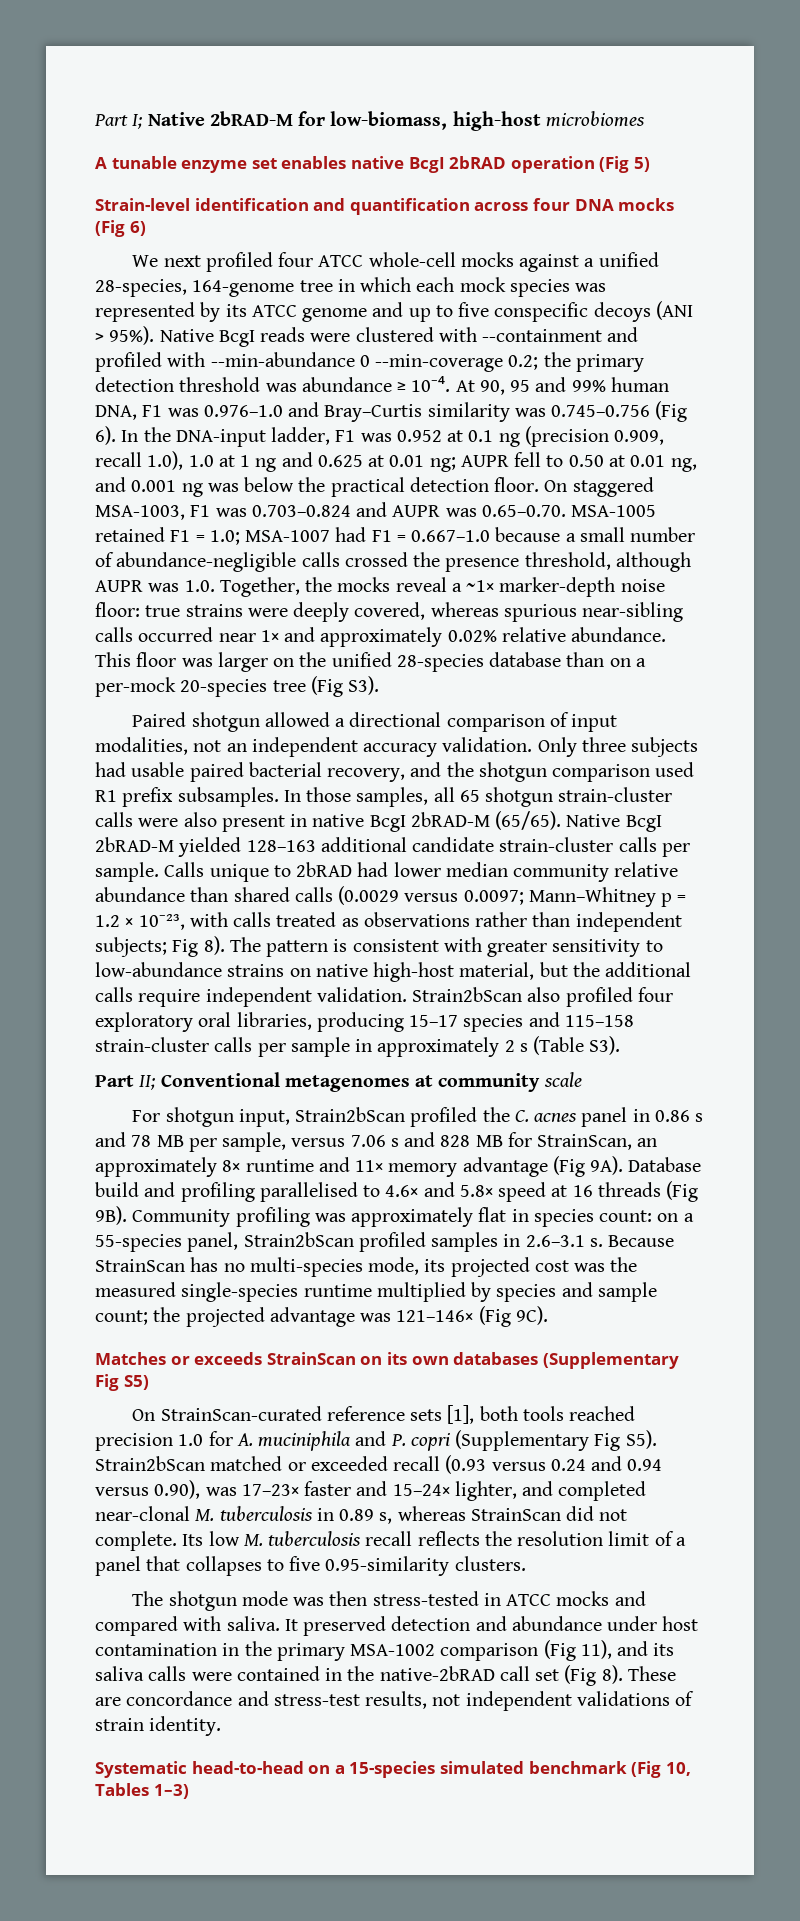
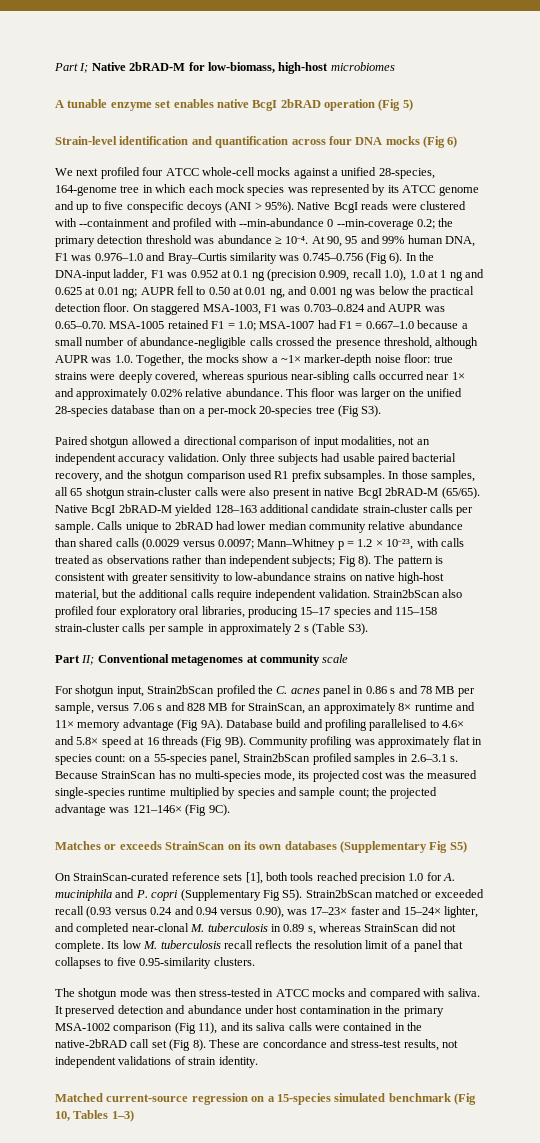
- On staggered MSA-1003, F1 was 0.703–0.824 and AUPR was 0.65–0.70. MSA-1005 retained F1 = 1.0; MSA-1007 had F1 = 0.667–1.0 because a small number of abundance-negligible calls crossed the presence threshold, although AUPR was 1.0. Together, the mocks reveal a ~1× marker-depth noise floor: true strains were deeply covered, whereas spurious near-sibling calls occurred near 1× and approximately 0.02% relative abundance.
+ On staggered MSA-1003, F1 was 0.703–0.824 and AUPR was 0.65–0.70. MSA-1005 retained F1 = 1.0; MSA-1007 had F1 = 0.667–1.0 because a small number of abundance-negligible calls crossed the presence threshold, although AUPR was 1.0. Together, the mocks show a ~1× marker-depth noise floor: true strains were deeply covered, whereas spurious near-sibling calls occurred near 1× and approximately 0.02% relative abundance.
- Systematic head-to-head on a 15-species simulated benchmark (Fig 10, Tables 1–3)
+ Matched current-source regression on a 15-species simulated benchmark (Fig 10, Tables 1–3)

